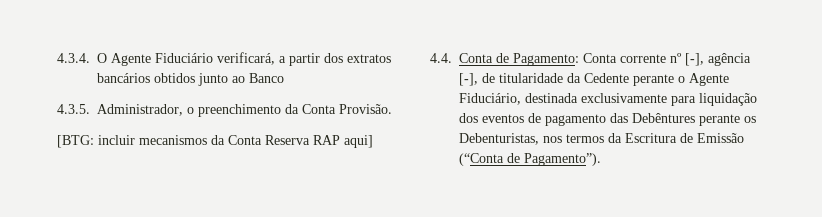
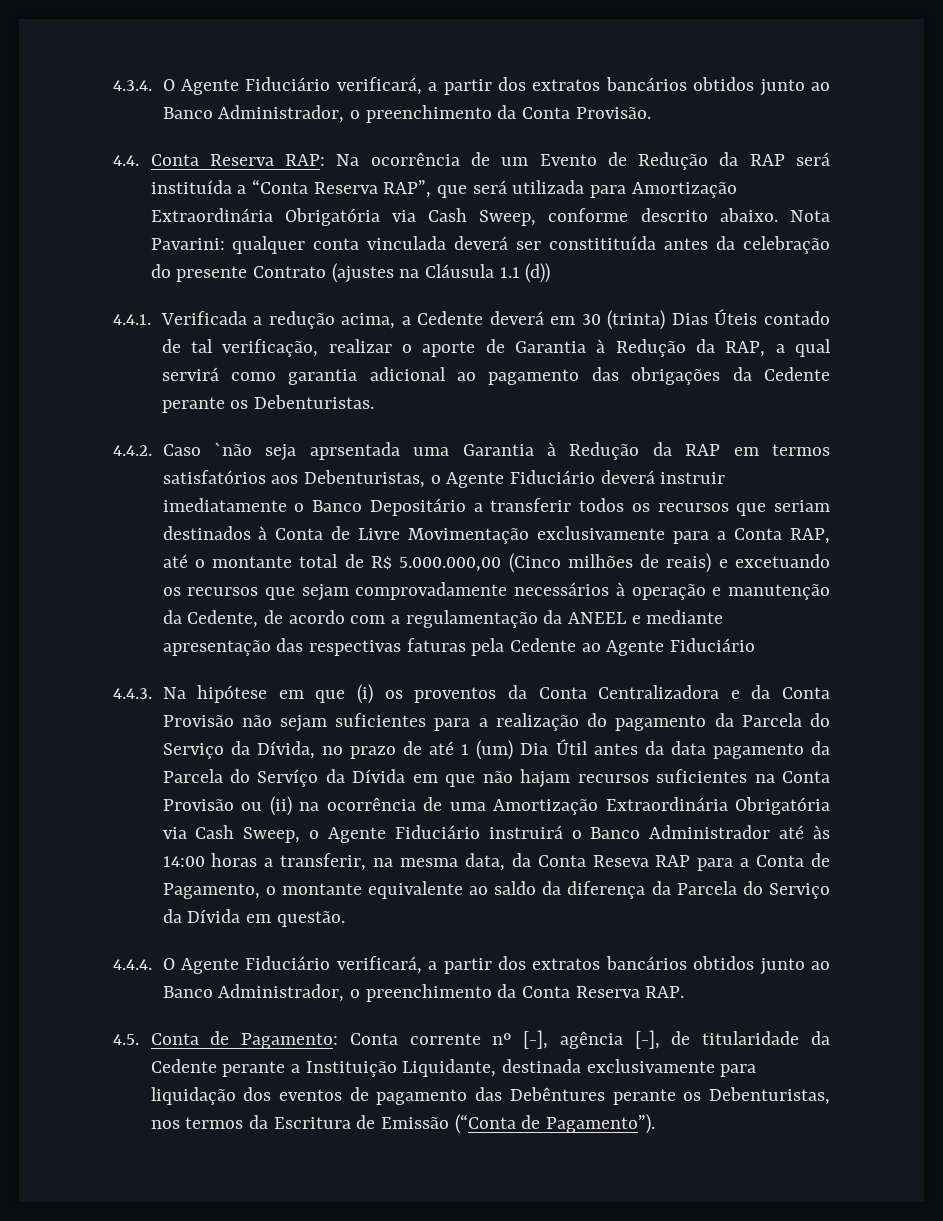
- 4.3.4. O Agente Fiduciário verificará, a partir dos extratos bancários obtidos junto ao Banco
- 4.3.5. Administrador, o preenchimento da Conta Provisão.
+ 4.3.4. O Agente Fiduciário verificará, a partir dos extratos bancários obtidos junto ao Banco Administrador, o preenchimento da Conta Provisão.
- [BTG: incluir mecanismos da Conta Reserva RAP aqui]
- 4.4. Conta de Pagamento: Conta corrente nº [-], agência [-], de titularidade da Cedente perante o Agente Fiduciário, destinada exclusivamente para liquidação dos eventos de pagamento das Debêntures perante os Debenturistas, nos termos da Escritura de Emissão (“Conta de Pagamento”).
+ 4.4. Conta Reserva RAP: Na ocorrência de um Evento de Redução da RAP será instituída a “Conta Reserva RAP”, que será utilizada para Amortização Extraordinária Obrigatória via Cash Sweep, conforme descrito abaixo. Nota Pavarini: qualquer conta vinculada deverá ser constitituída antes da celebração do presente Contrato (ajustes na Cláusula 1.1 (d))
+ 4.4.1. Verificada a redução acima, a Cedente deverá em 30 (trinta) Dias Úteis contado de tal verificação, realizar o aporte de Garantia à Redução da RAP, a qual servirá como garantia adicional ao pagamento das obrigações da Cedente perante os Debenturistas.
+ 4.4.2. Caso `não seja aprsentada uma Garantia à Redução da RAP em termos satisfatórios aos Debenturistas, o Agente Fiduciário deverá instruir imediatamente o Banco Depositário a transferir todos os recursos que seriam destinados à Conta de Livre Movimentação exclusivamente para a Conta RAP, até o montante total de R$ 5.000.000,00 (Cinco milhões de reais) e excetuando os recursos que sejam comprovadamente necessários à operação e manutenção da Cedente, de acordo com a regulamentação da ANEEL e mediante apresentação das respectivas faturas pela Cedente ao Agente Fiduciário
+ 4.4.3. Na hipótese em que (i) os proventos da Conta Centralizadora e da Conta Provisão não sejam suficientes para a realização do pagamento da Parcela do Serviço da Dívida, no prazo de até 1 (um) Dia Útil antes da data pagamento da Parcela do Servíço da Dívida em que não hajam recursos suficientes na Conta Provisão ou (ii) na ocorrência de uma Amortização Extraordinária Obrigatória via Cash Sweep, o Agente Fiduciário instruirá o Banco Administrador até às 14:00 horas a transferir, na mesma data, da Conta Reseva RAP para a Conta de Pagamento, o montante equivalente ao saldo da diferença da Parcela do Serviço da Dívida em questão.
+ 4.4.4. O Agente Fiduciário verificará, a partir dos extratos bancários obtidos junto ao Banco Administrador, o preenchimento da Conta Reserva RAP.
+ 4.5. Conta de Pagamento: Conta corrente nº [-], agência [-], de titularidade da Cedente perante a Instituição Liquidante, destinada exclusivamente para liquidação dos eventos de pagamento das Debêntures perante os Debenturistas, nos termos da Escritura de Emissão (“Conta de Pagamento”).

